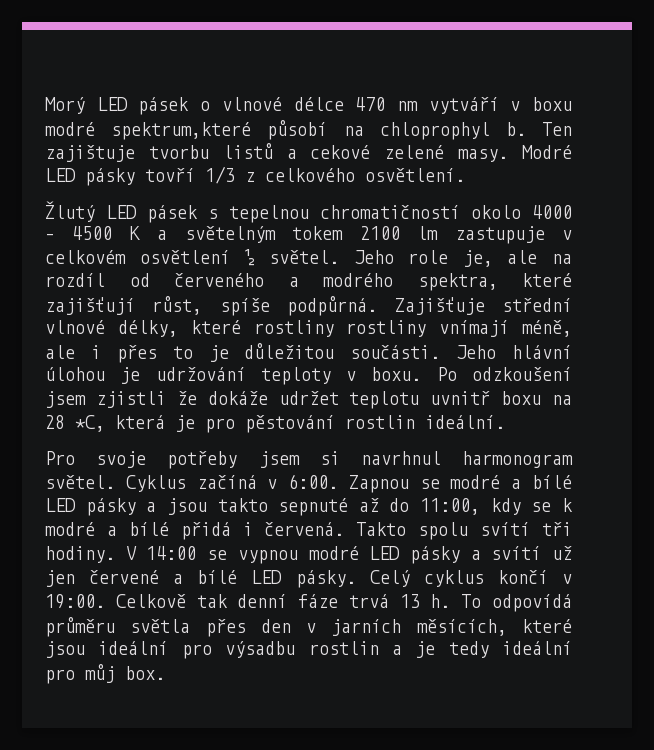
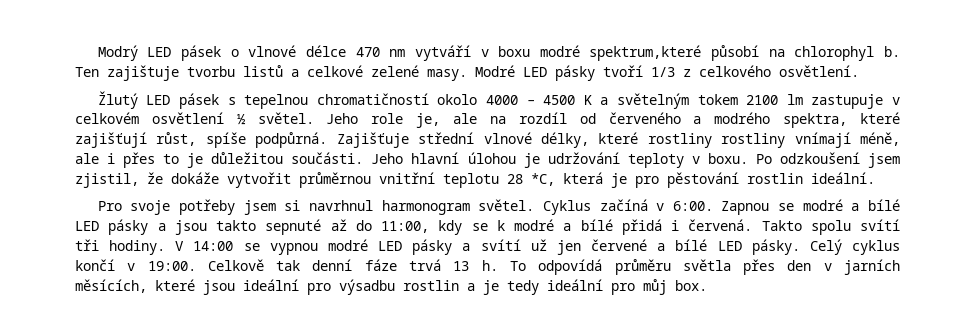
- Morý LED pásek o vlnové délce 470 nm vytváří v boxu modré spektrum,které působí na chloprophyl b.
+ Modrý LED pásek o vlnové délce 470 nm vytváří v boxu modré spektrum,které působí na chlorophyl b.
- Ten zajištuje tvorbu listů a cekové zelené masy.
+ Ten zajištuje tvorbu listů a celkové zelené masy.
- Modré LED pásky tovří 1/3 z celkového osvětlení.
+ Modré LED pásky tvoří 1/3 z celkového osvětlení.
- Jeho hlávní úlohou je udržování teploty v boxu.
+ Jeho hlavní úlohou je udržování teploty v boxu.
- Po odzkoušení jsem zjistli že dokáže udržet teplotu uvnitř boxu na 28 *C, která je pro pěstování rostlin ideální.
+ Po odzkoušení jsem zjistil, že dokáže vytvořit průměrnou vnitřní teplotu 28 *C, která je pro pěstování rostlin ideální.

